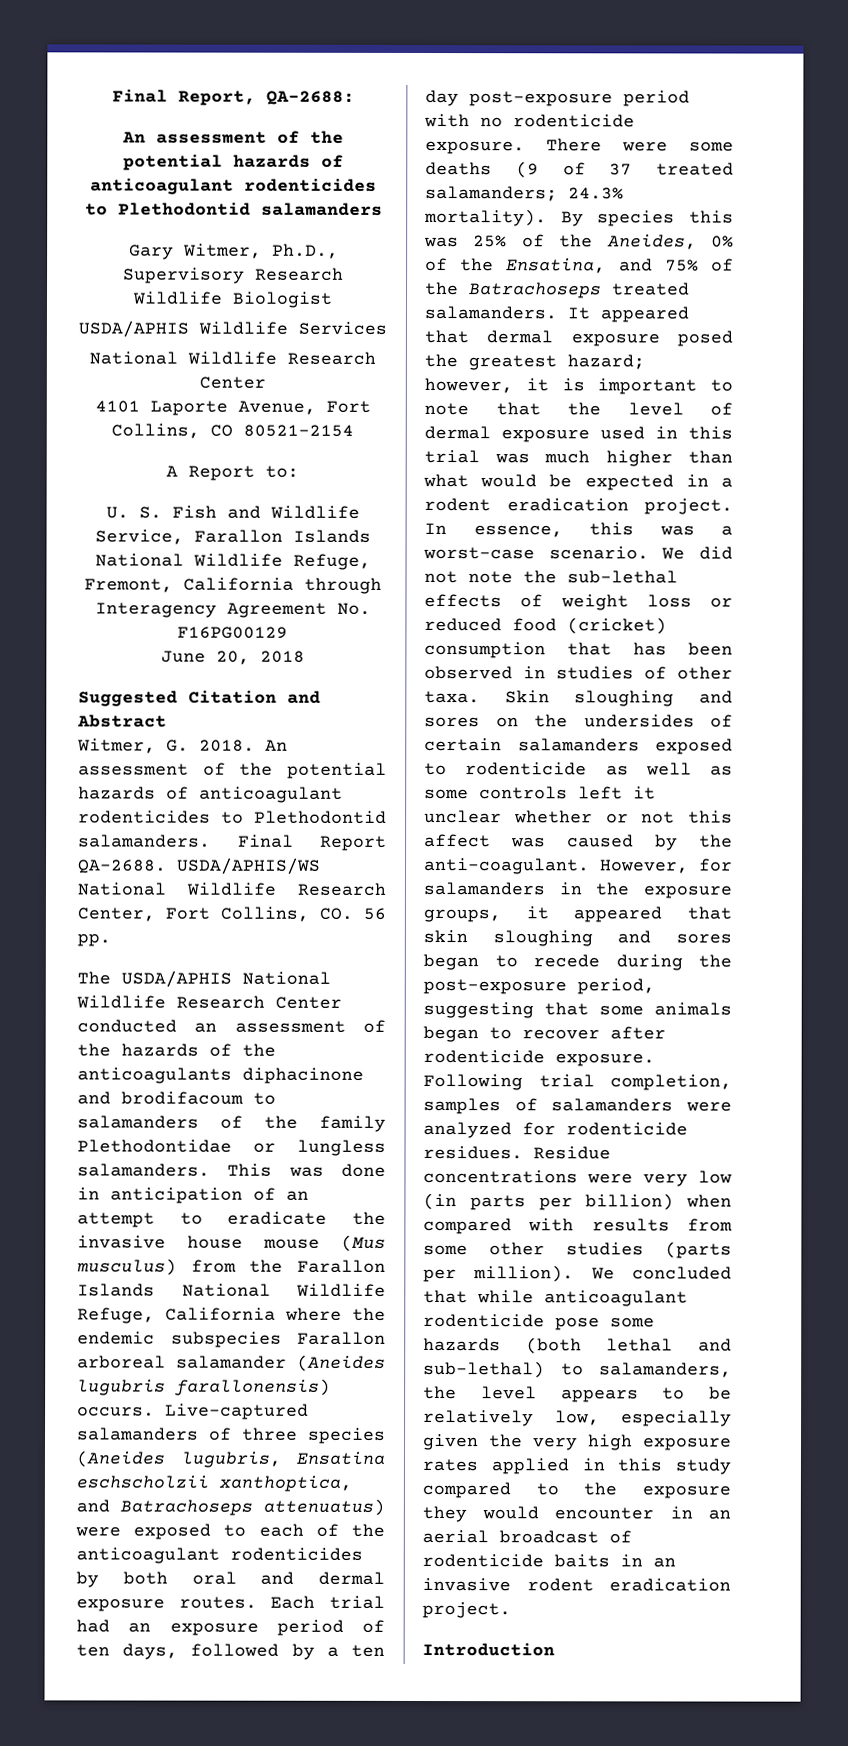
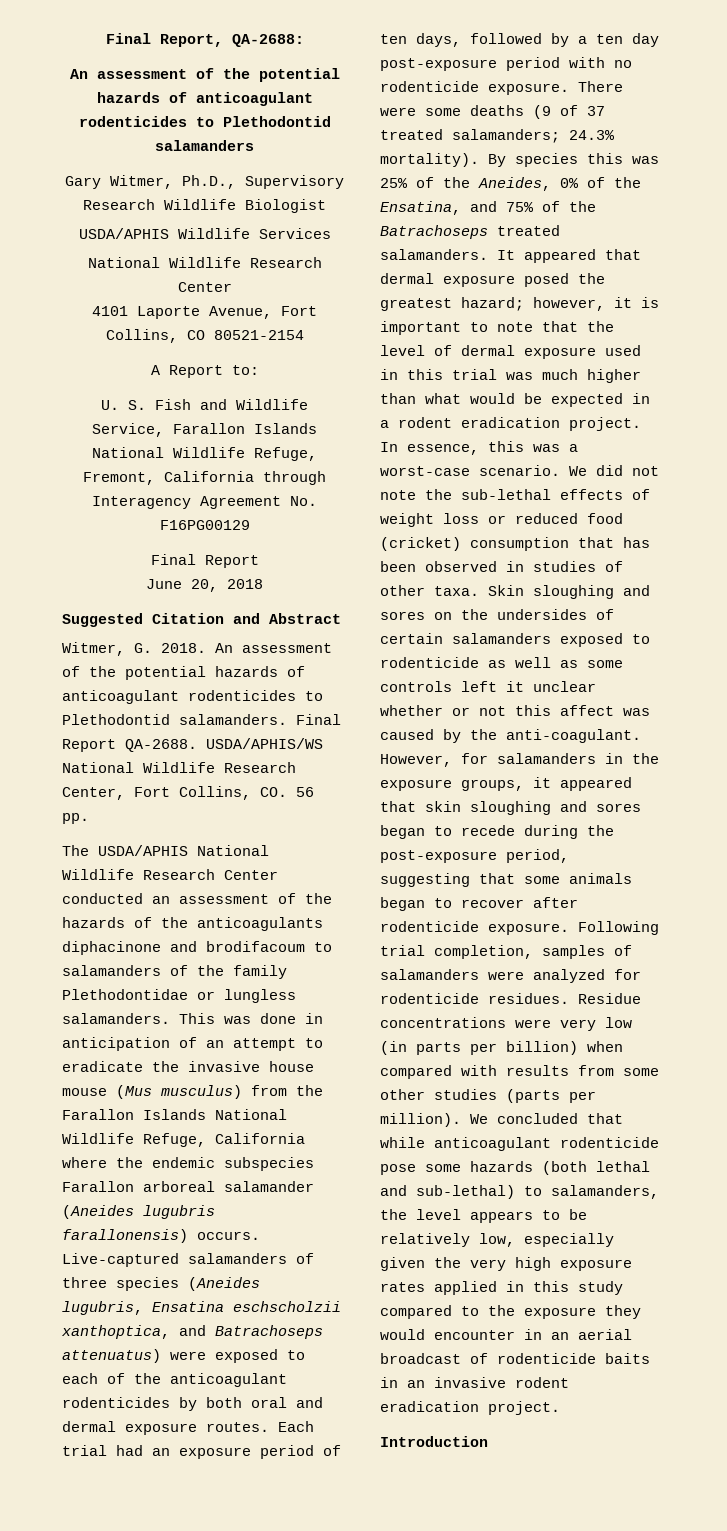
  U. S. Fish and Wildlife Service, Farallon Islands National Wildlife Refuge, Fremont, California through Interagency Agreement No. F16PG00129
+ Final Report

